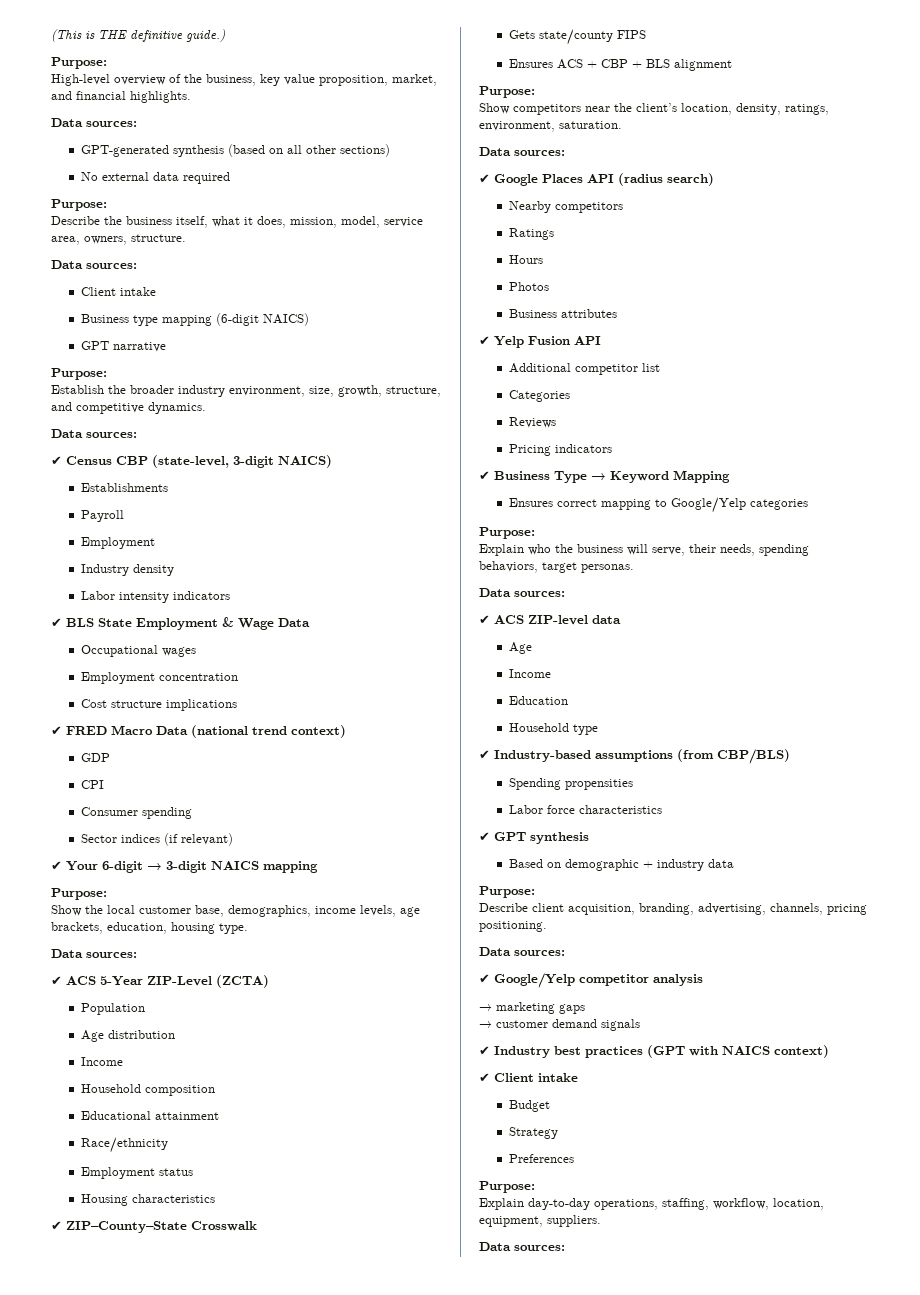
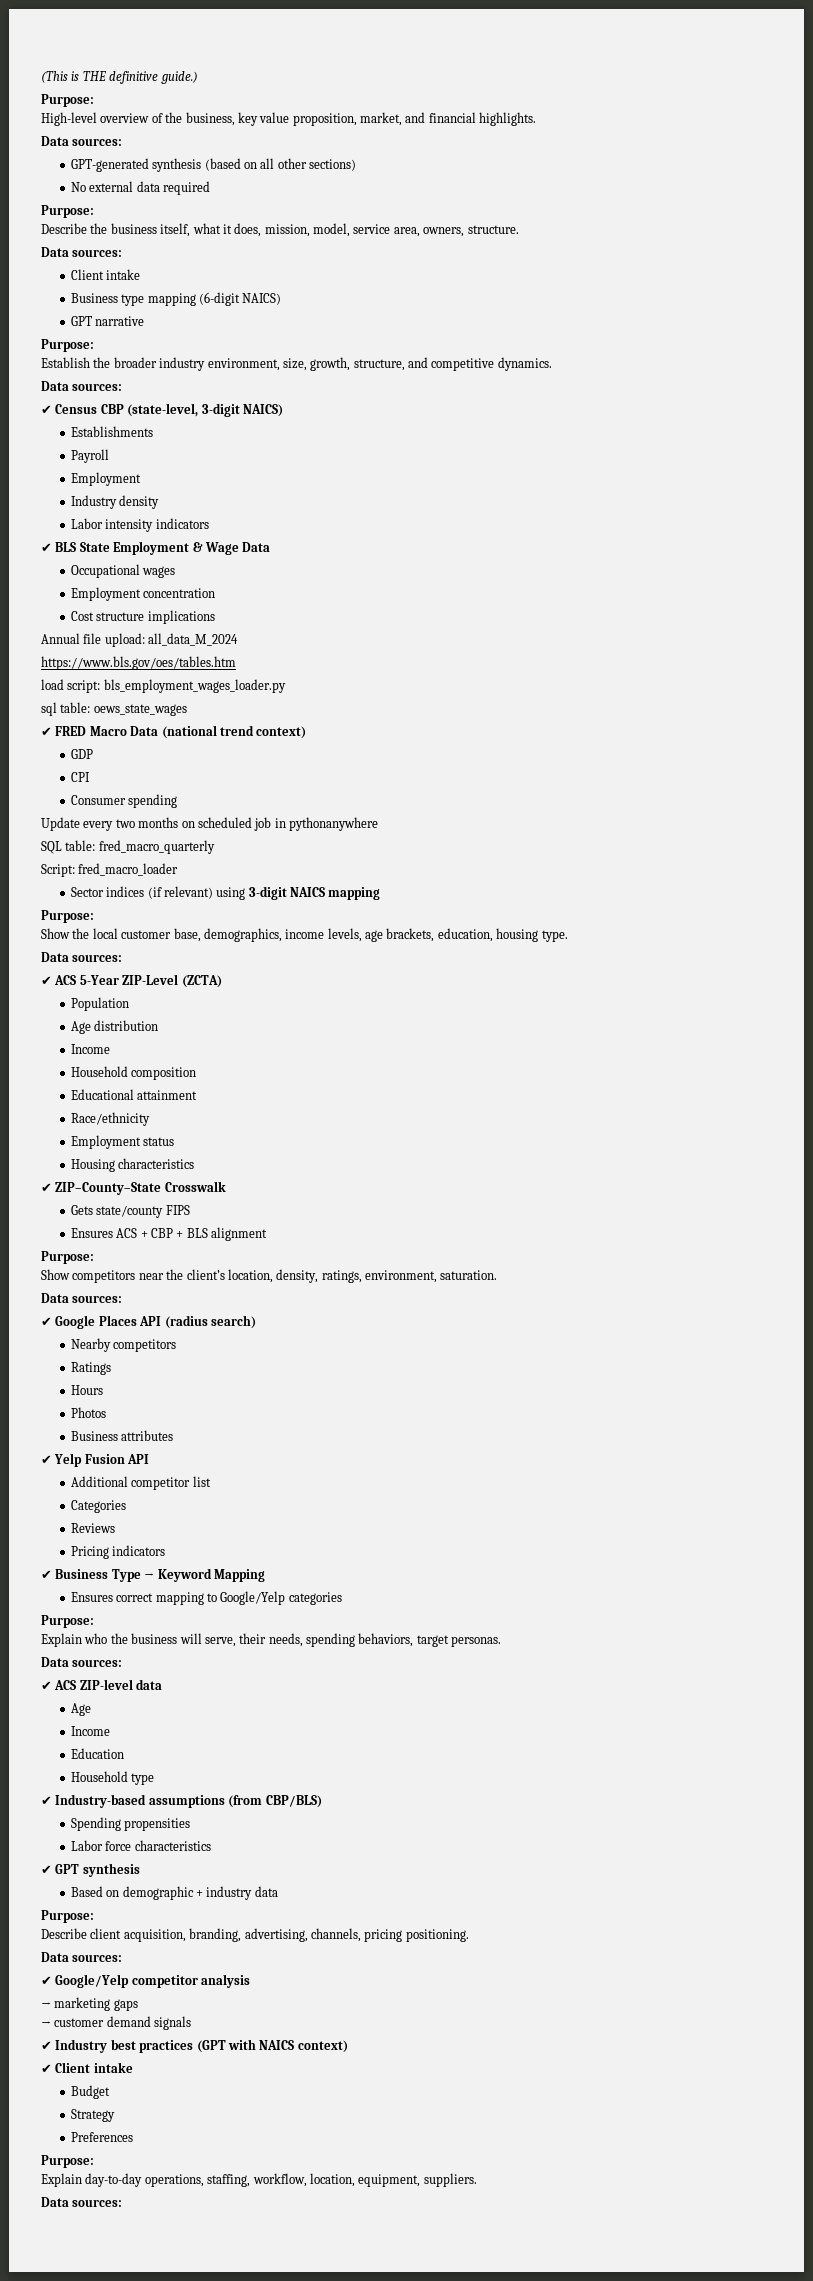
+ Annual file upload: all_data_M_2024
+ https://www.bls.gov/oes/tables.htm
+ load script: bls_employment_wages_loader.py
+ sql table: oews_state_wages
+ Update every two months on scheduled job in pythonanywhere
+ SQL table: fred_macro_quarterly
+ Script: fred_macro_loader
- Sector indices (if relevant)
- ✔ Your 6-digit → 3-digit NAICS mapping
+ Sector indices (if relevant) using 3-digit NAICS mapping

